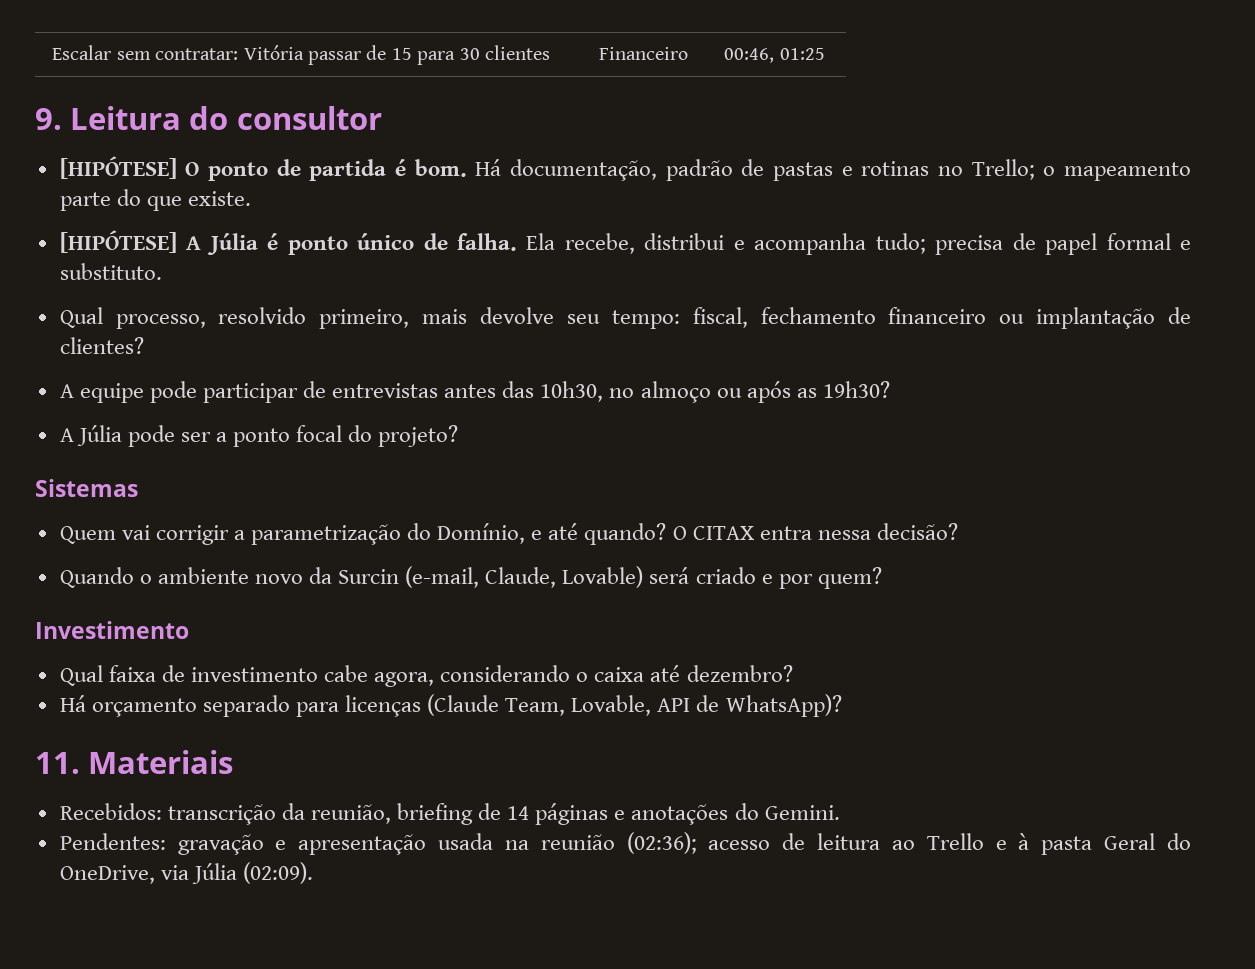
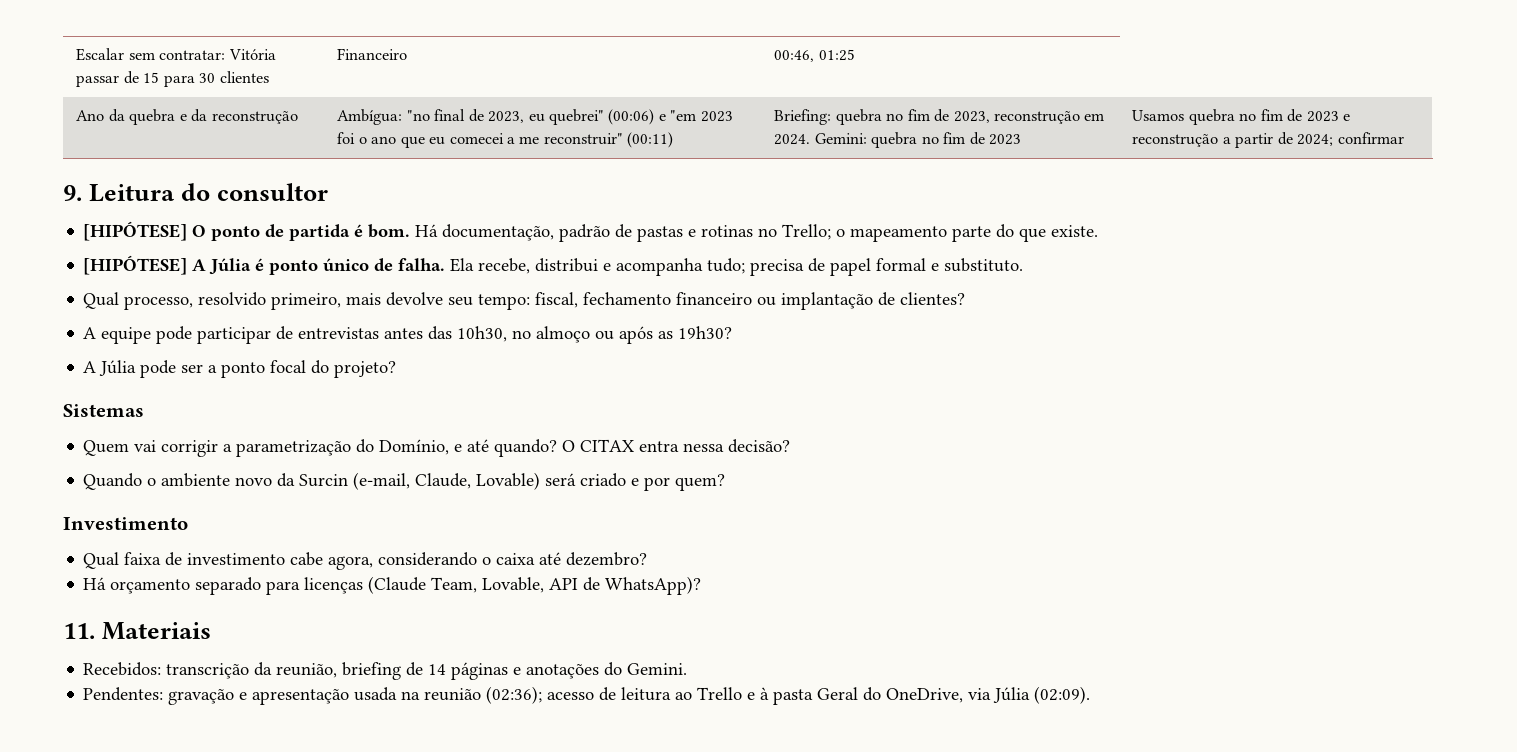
+ Ano da quebra e da reconstrução | Ambígua: "no final de 2023, eu quebrei" (00:06) e "em 2023 foi o ano que eu comecei a me reconstruir" (00:11) | Briefing: quebra no fim de 2023, reconstrução em 2024. Gemini: quebra no fim de 2023 | Usamos quebra no fim de 2023 e reconstrução a partir de 2024; confirmar

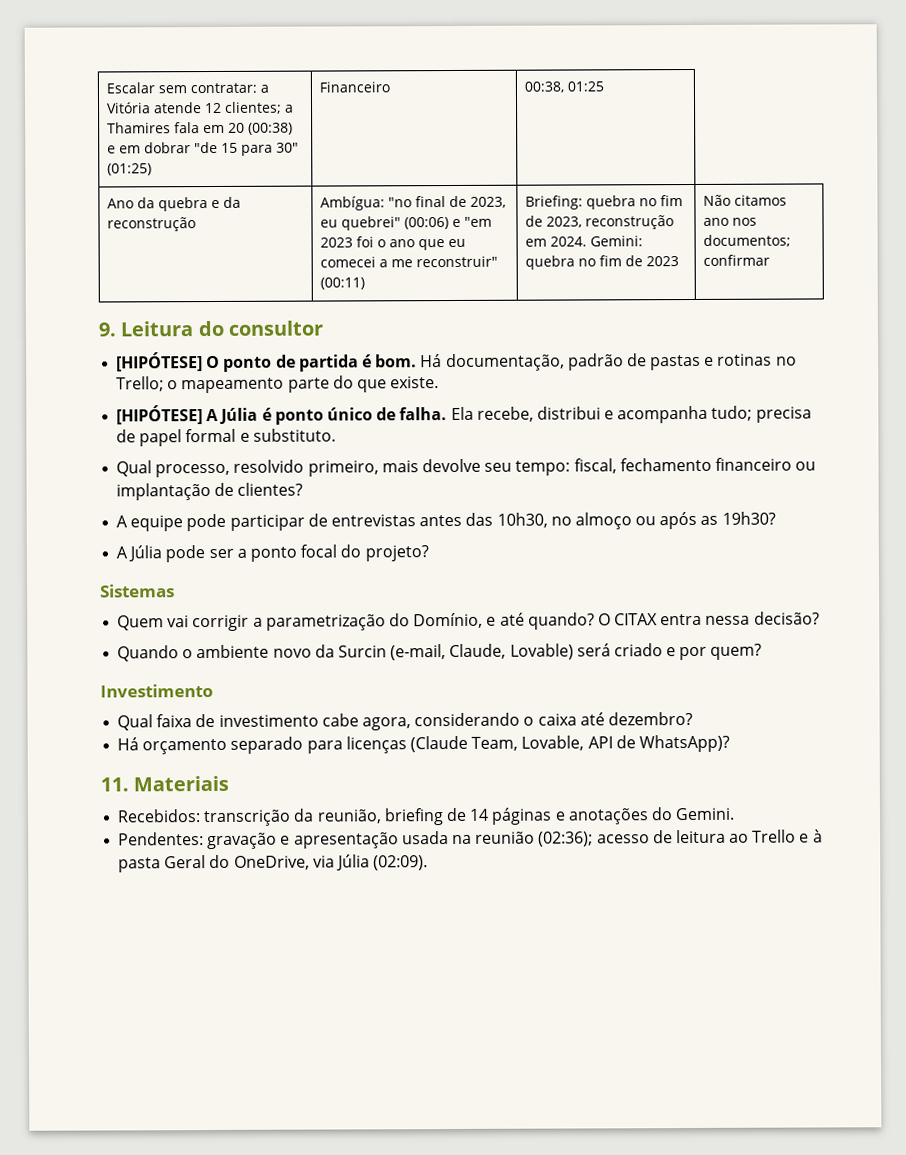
- Escalar sem contratar: Vitória passar de 15 para 30 clientes | Financeiro | 00:46, 01:25
+ Escalar sem contratar: a Vitória atende 12 clientes; a Thamires fala em 20 (00:38) e em dobrar "de 15 para 30" (01:25) | Financeiro | 00:38, 01:25
- Usamos quebra no fim de 2023 e reconstrução a partir de 2024; confirmar
+ Não citamos ano nos documentos; confirmar

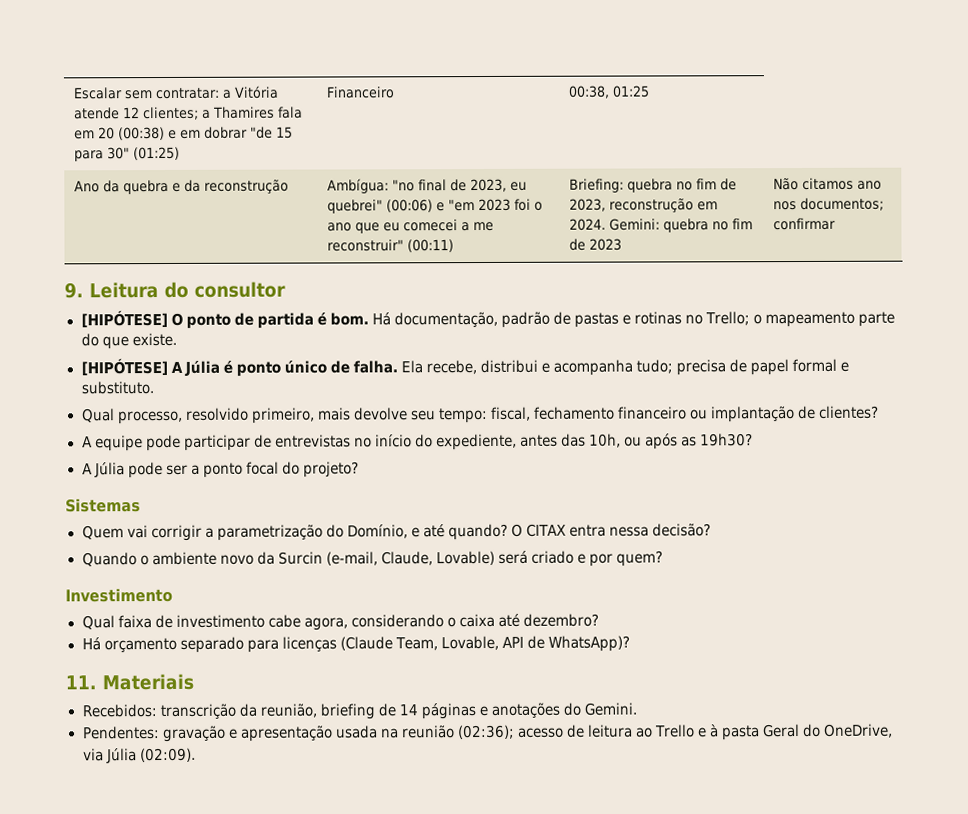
- A equipe pode participar de entrevistas antes das 10h30, no almoço ou após as 19h30?
+ A equipe pode participar de entrevistas no início do expediente, antes das 10h, ou após as 19h30?

